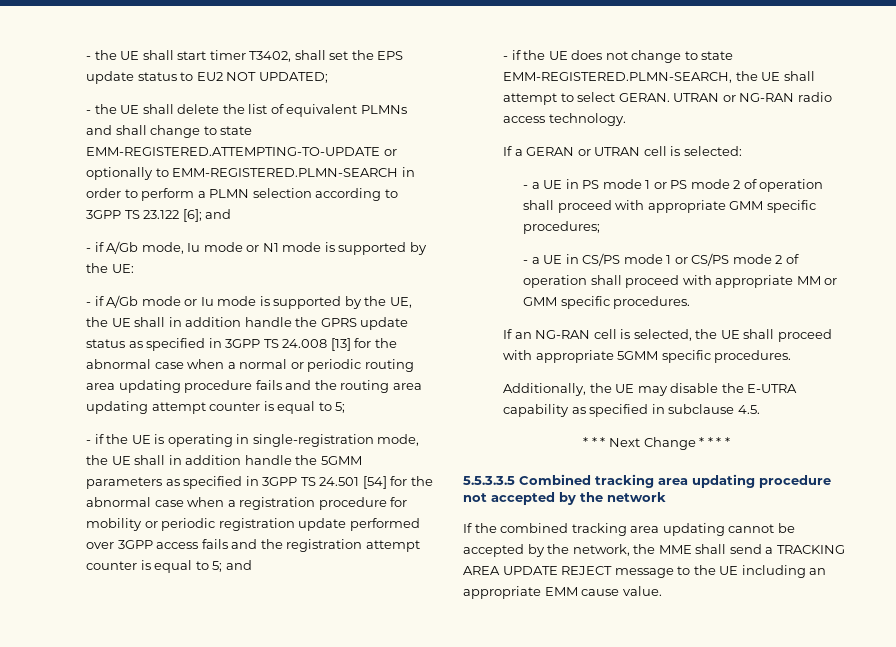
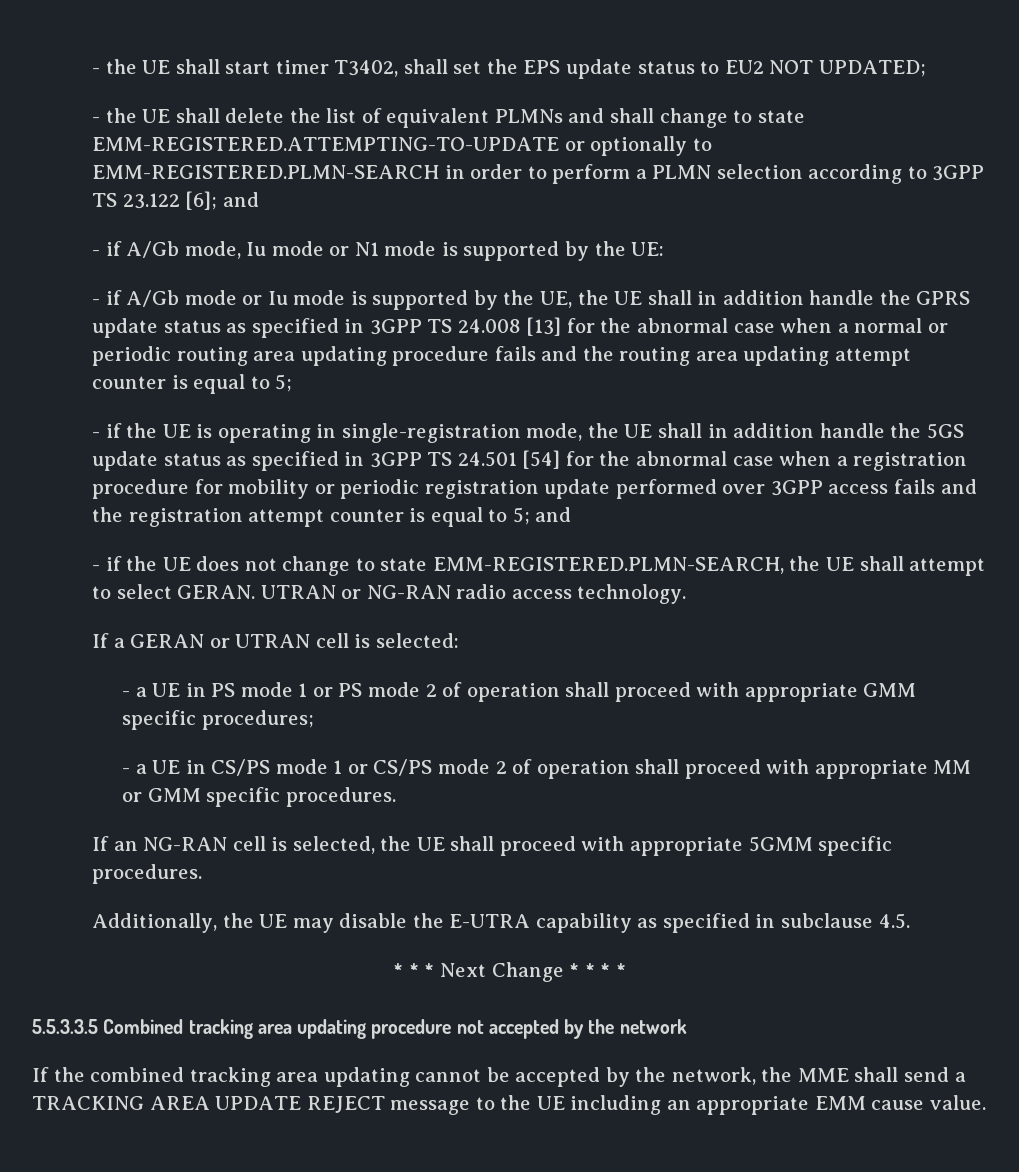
- - if the UE is operating in single-registration mode, the UE shall in addition handle the 5GMM parameters as specified in 3GPP TS 24.501 [54] for the abnormal case when a registration procedure for mobility or periodic registration update performed over 3GPP access fails and the registration attempt counter is equal to 5; and
+ - if the UE is operating in single-registration mode, the UE shall in addition handle the 5GS update status as specified in 3GPP TS 24.501 [54] for the abnormal case when a registration procedure for mobility or periodic registration update performed over 3GPP access fails and the registration attempt counter is equal to 5; and

